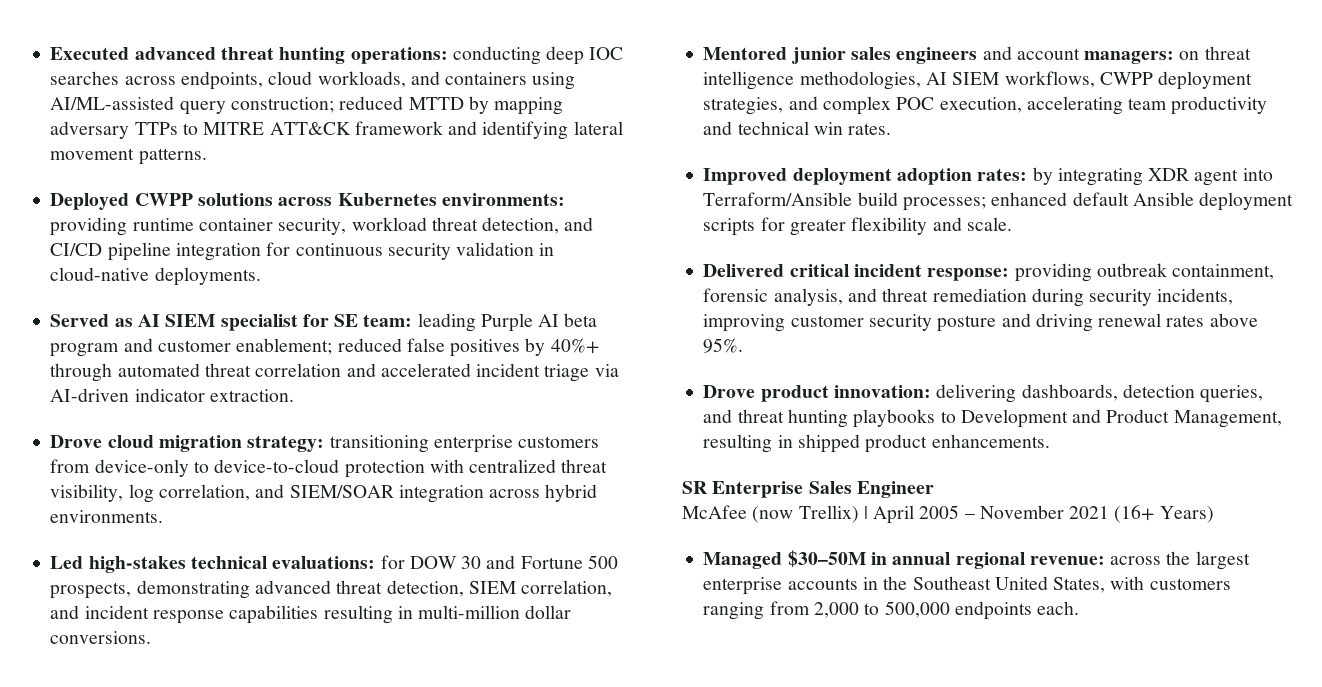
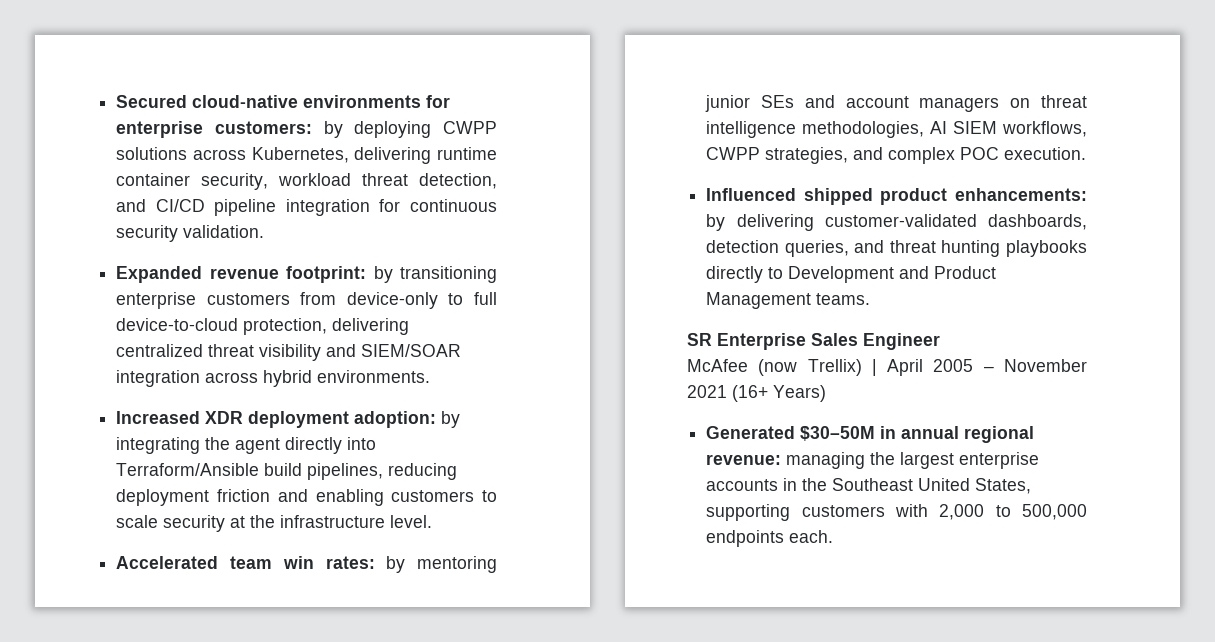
- Executed advanced threat hunting operations: conducting deep IOC searches across endpoints, cloud workloads, and containers using AI/ML-assisted query construction; reduced MTTD by mapping adversary TTPs to MITRE ATT&CK framework and identifying lateral movement patterns.
- Deployed CWPP solutions across Kubernetes environments: providing runtime container security, workload threat detection, and CI/CD pipeline integration for continuous security validation in cloud-native deployments.
- Served as AI SIEM specialist for SE team: leading Purple AI beta program and customer enablement; reduced false positives by 40%+ through automated threat correlation and accelerated incident triage via AI-driven indicator extraction.
- Drove cloud migration strategy: transitioning enterprise customers from device-only to device-to-cloud protection with centralized threat visibility, log correlation, and SIEM/SOAR integration across hybrid environments.
+ Secured cloud-native environments for enterprise customers: by deploying CWPP solutions across Kubernetes, delivering runtime container security, workload threat detection, and CI/CD pipeline integration for continuous security validation.
+ Expanded revenue footprint: by transitioning enterprise customers from device-only to full device-to-cloud protection, delivering centralized threat visibility and SIEM/SOAR integration across hybrid environments.
- Led high-stakes technical evaluations: for DOW 30 and Fortune 500 prospects, demonstrating advanced threat detection, SIEM correlation, and incident response capabilities resulting in multi-million dollar conversions.
- Mentored junior sales engineers and account managers: on threat intelligence methodologies, AI SIEM workflows, CWPP deployment strategies, and complex POC execution, accelerating team productivity and technical win rates.
- Improved deployment adoption rates: by integrating XDR agent into Terraform/Ansible build processes; enhanced default Ansible deployment scripts for greater flexibility and scale.
- Delivered critical incident response: providing outbreak containment, forensic analysis, and threat remediation during security incidents, improving customer security posture and driving renewal rates above 95%.
- Drove product innovation: delivering dashboards, detection queries, and threat hunting playbooks to Development and Product Management, resulting in shipped product enhancements.
+ Increased XDR deployment adoption: by integrating the agent directly into Terraform/Ansible build pipelines, reducing deployment friction and enabling customers to scale security at the infrastructure level.
+ Accelerated team win rates: by mentoring junior SEs and account managers on threat intelligence methodologies, AI SIEM workflows, CWPP strategies, and complex POC execution.
+ Influenced shipped product enhancements: by delivering customer-validated dashboards, detection queries, and threat hunting playbooks directly to Development and Product Management teams.
- Managed $30–50M in annual regional revenue: across the largest enterprise accounts in the Southeast United States, with customers ranging from 2,000 to 500,000 endpoints each.
+ Generated $30–50M in annual regional revenue: managing the largest enterprise accounts in the Southeast United States, supporting customers with 2,000 to 500,000 endpoints each.

